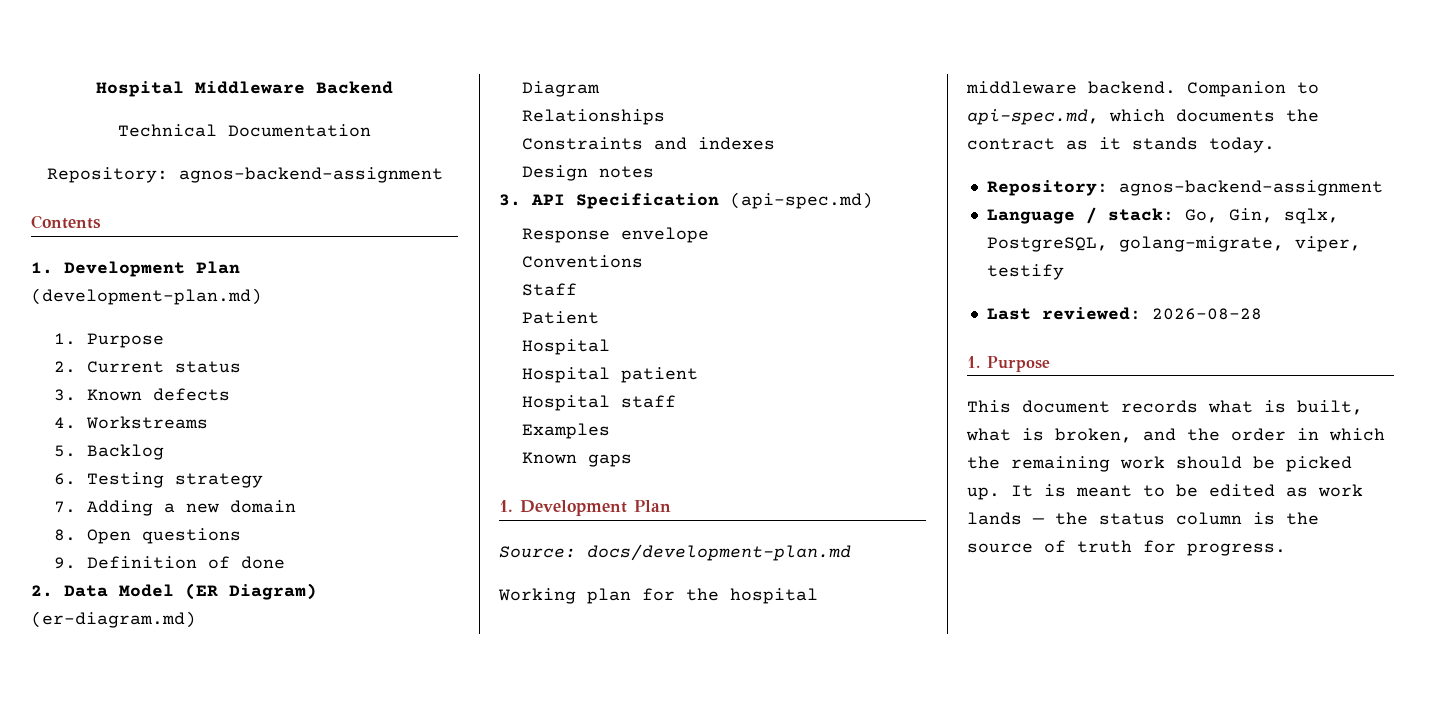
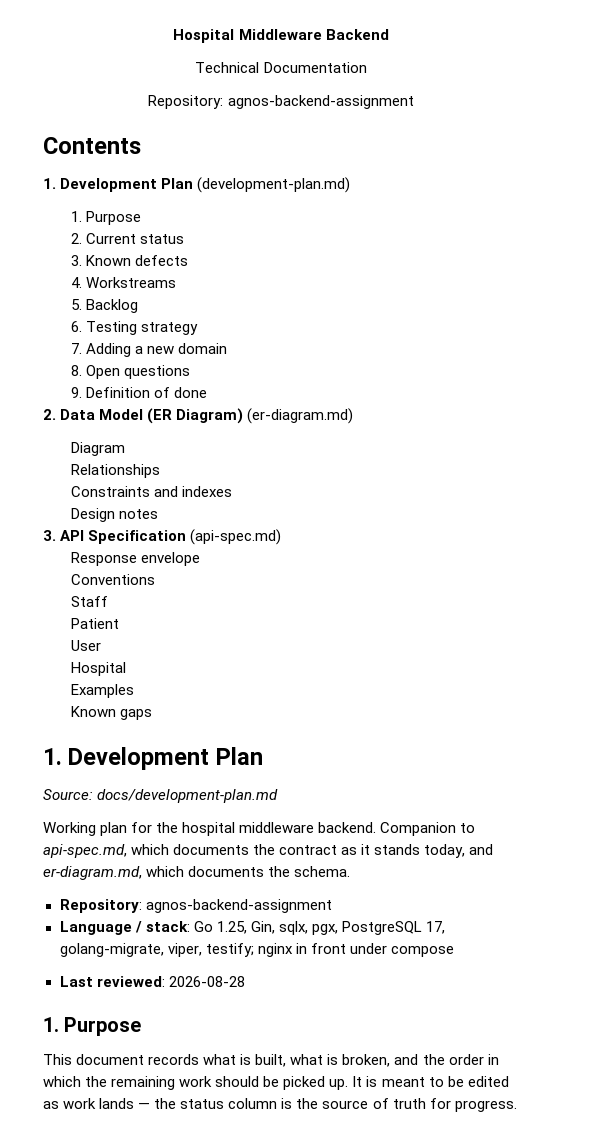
  Patient
+ User
  Hospital
- Hospital patient
- Hospital staff
- Companion to api-spec.md, which documents the contract as it stands today.
+ Companion to api-spec.md, which documents the contract as it stands today, and er-diagram.md, which documents the schema.
- Language / stack: Go, Gin, sqlx, PostgreSQL, golang-migrate, viper, testify
+ Language / stack: Go 1.25, Gin, sqlx, pgx, PostgreSQL 17, golang-migrate, viper, testify; nginx in front under compose

